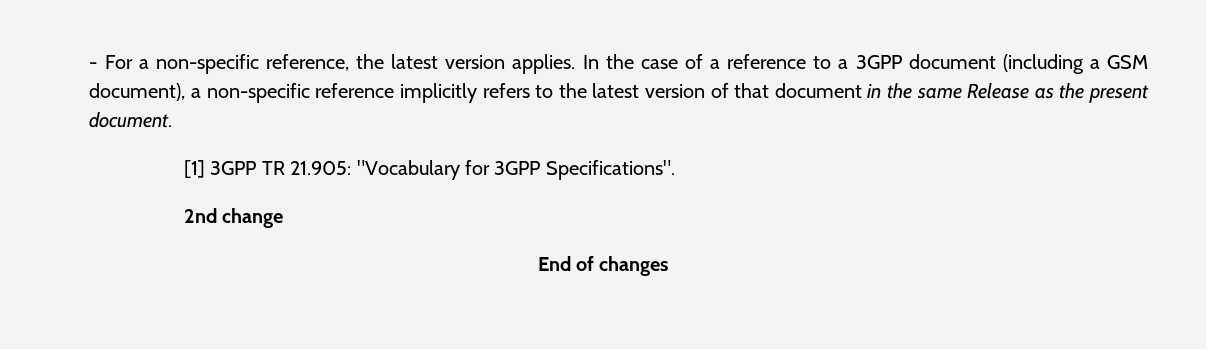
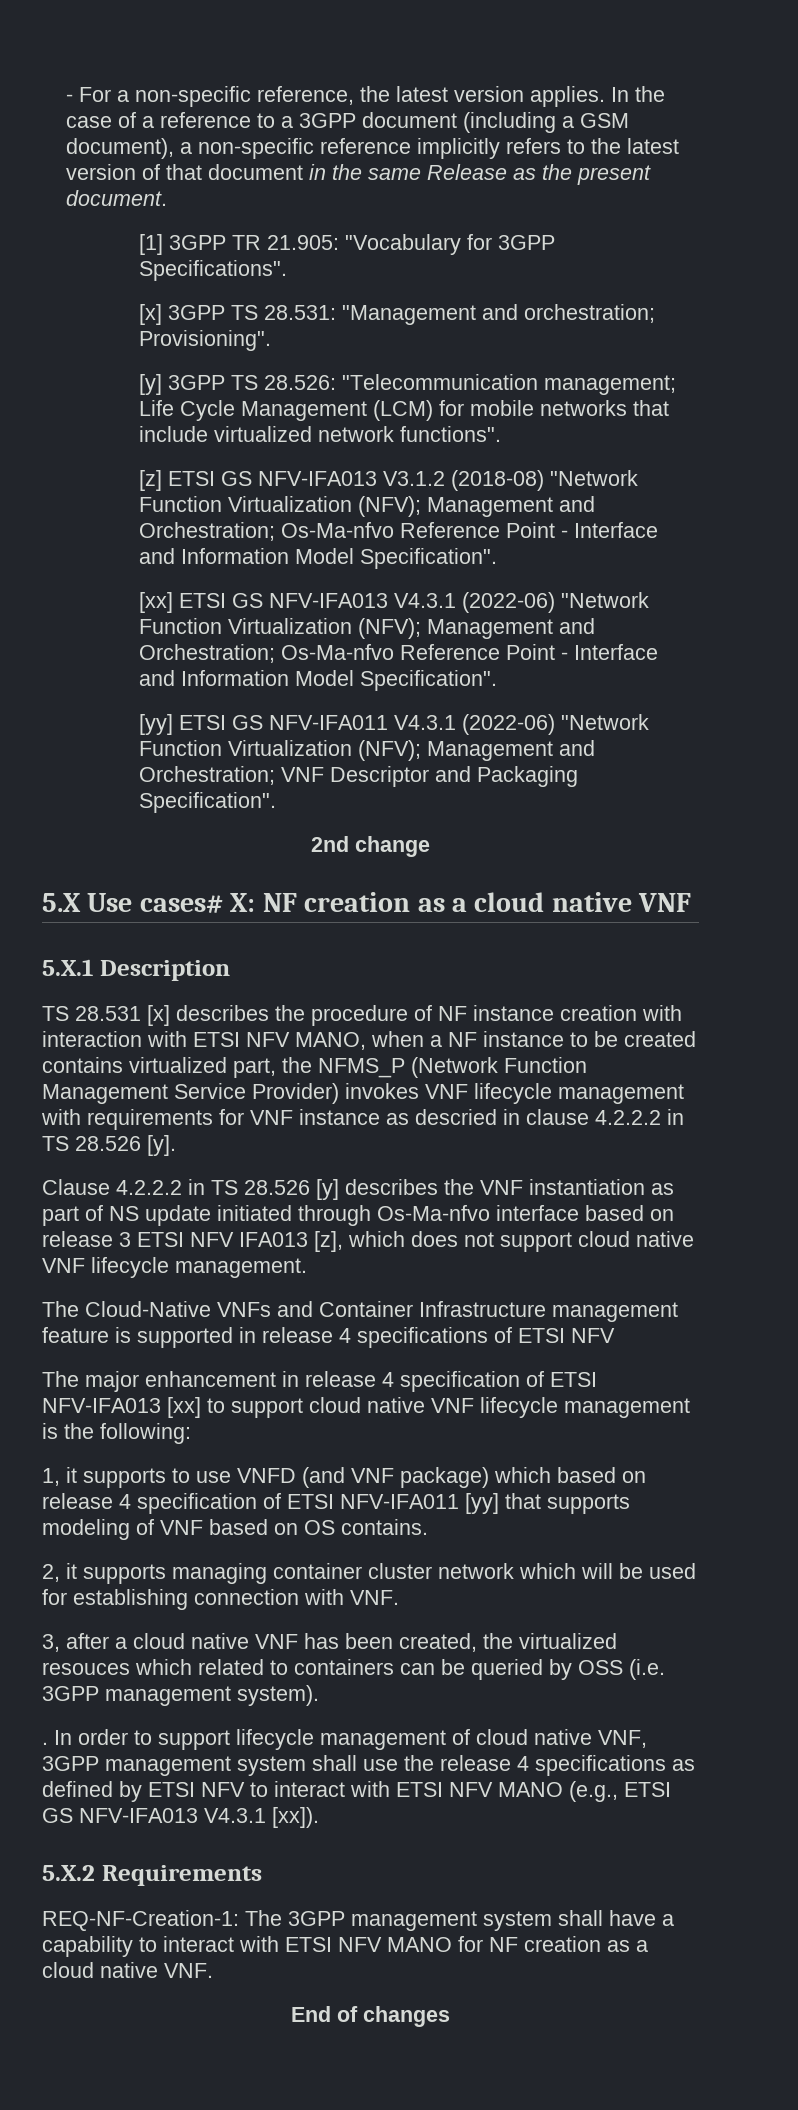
+ [x] 3GPP TS 28.531: "Management and orchestration; Provisioning".
+ [y] 3GPP TS 28.526: "Telecommunication management; Life Cycle Management (LCM) for mobile networks that include virtualized network functions".
+ [z] ETSI GS NFV-IFA013 V3.1.2 (2018-08) "Network Function Virtualization (NFV); Management and Orchestration; Os-Ma-nfvo Reference Point - Interface and Information Model Specification".
+ [xx] ETSI GS NFV-IFA013 V4.3.1 (2022-06) "Network Function Virtualization (NFV); Management and Orchestration; Os-Ma-nfvo Reference Point - Interface and Information Model Specification".
+ [yy] ETSI GS NFV-IFA011 V4.3.1 (2022-06) "Network Function Virtualization (NFV); Management and Orchestration; VNF Descriptor and Packaging Specification".
  2nd change
+ 5.X Use cases# X: NF creation as a cloud native VNF
+ 5.X.1 Description
+ TS 28.531 [x] describes the procedure of NF instance creation with interaction with ETSI NFV MANO, when a NF instance to be created contains virtualized part, the NFMS_P (Network Function Management Service Provider) invokes VNF lifecycle management with requirements for VNF instance as descried in clause 4.2.2.2 in TS 28.526 [y].
+ Clause 4.2.2.2 in TS 28.526 [y] describes the VNF instantiation as part of NS update initiated through Os-Ma-nfvo interface based on release 3 ETSI NFV IFA013 [z], which does not support cloud native VNF lifecycle management.
+ The Cloud-Native VNFs and Container Infrastructure management feature is supported in release 4 specifications of ETSI NFV
+ The major enhancement in release 4 specification of ETSI NFV-IFA013 [xx] to support cloud native VNF lifecycle management is the following:
+ 1, it supports to use VNFD (and VNF package) which based on release 4 specification of ETSI NFV-IFA011 [yy] that supports modeling of VNF based on OS contains.
+ 2, it supports managing container cluster network which will be used for establishing connection with VNF.
+ 3, after a cloud native VNF has been created, the virtualized resouces which related to containers can be queried by OSS (i.e. 3GPP management system).
+ . In order to support lifecycle management of cloud native VNF, 3GPP management system shall use the release 4 specifications as defined by ETSI NFV to interact with ETSI NFV MANO (e.g., ETSI GS NFV-IFA013 V4.3.1 [xx]).
+ 5.X.2 Requirements
+ REQ-NF-Creation-1: The 3GPP management system shall have a capability to interact with ETSI NFV MANO for NF creation as a cloud native VNF.

